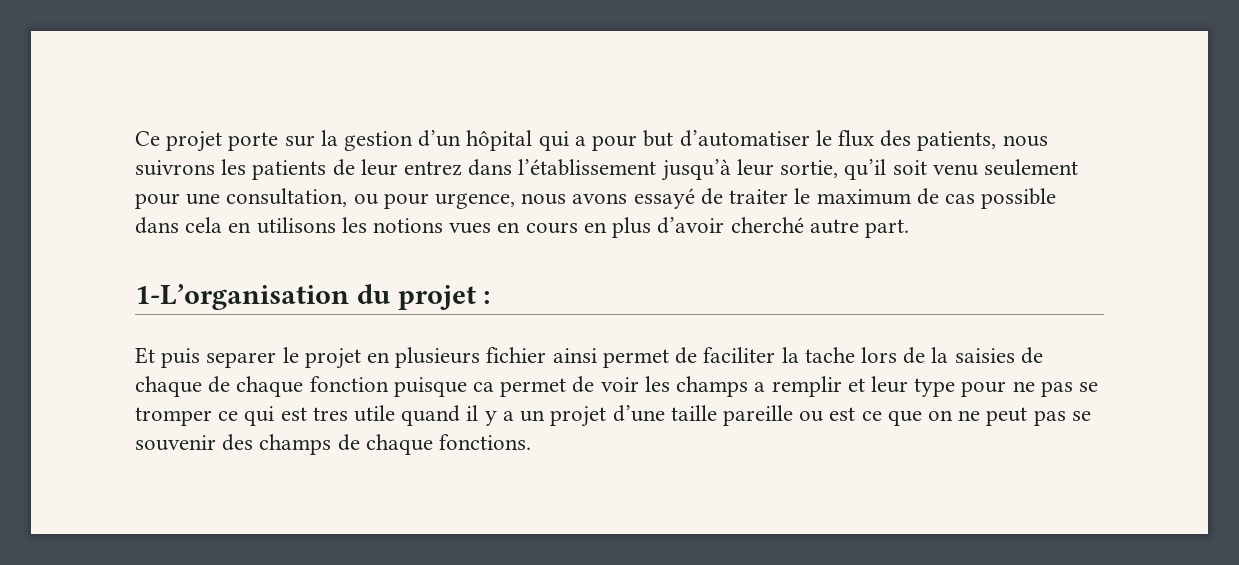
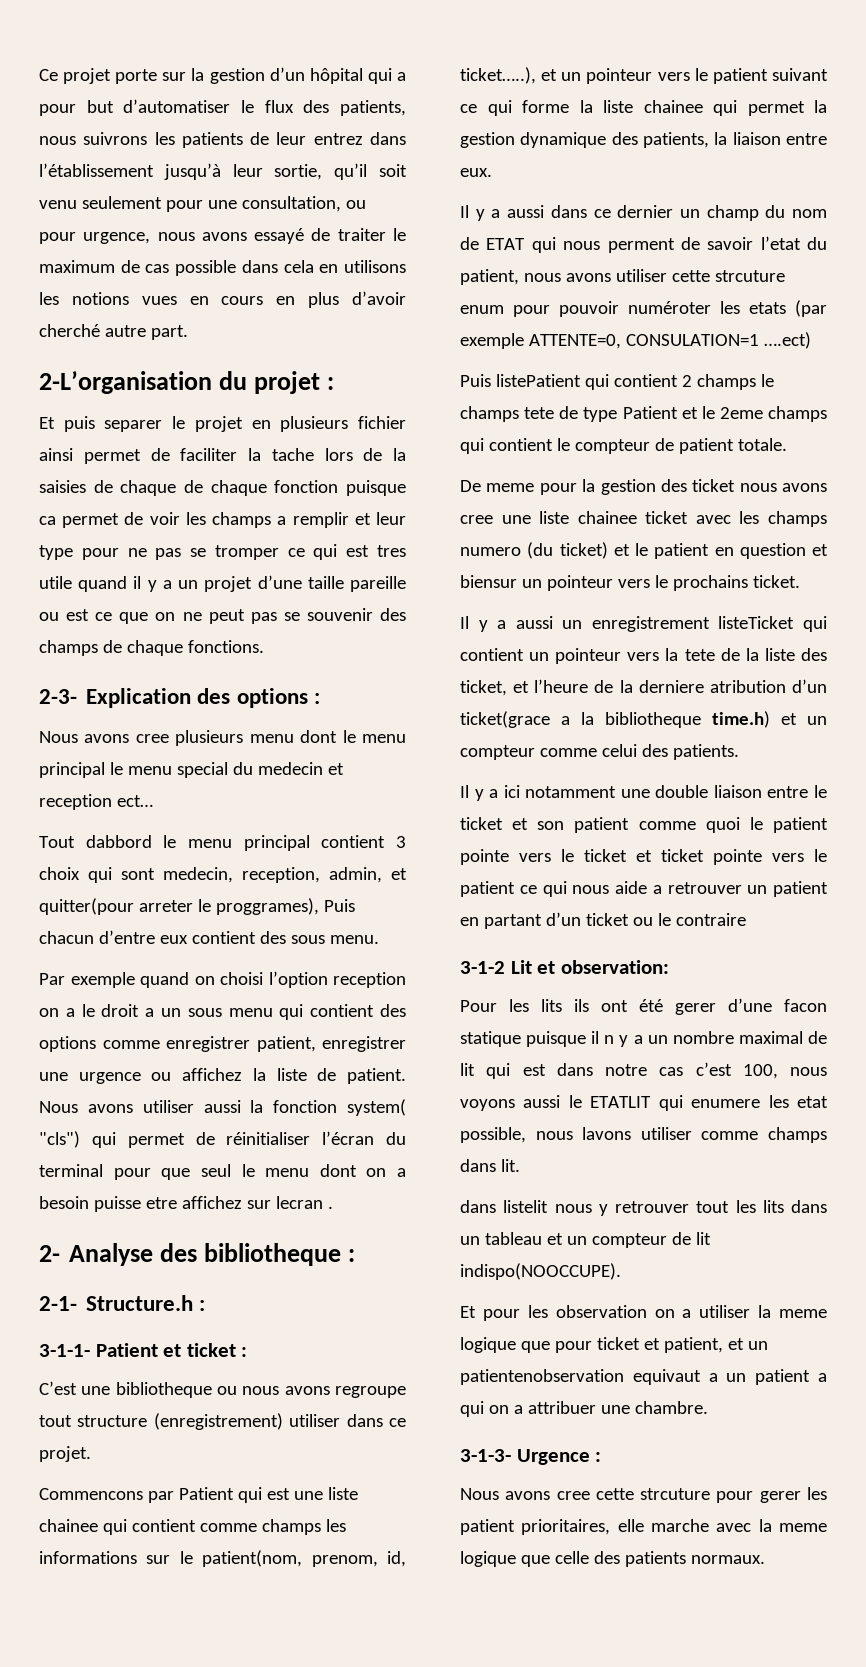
- 1-L’organisation du projet :
+ 2-L’organisation du projet :
+ 2-3- Explication des options :
+ Nous avons cree plusieurs menu dont le menu principal le menu special du medecin et reception ect…
+ Tout dabbord le menu principal contient 3 choix qui sont medecin, reception, admin, et quitter(pour arreter le proggrames), Puis chacun d’entre eux contient des sous menu.
+ Par exemple quand on choisi l’option reception on a le droit a un sous menu qui contient des options comme enregistrer patient, enregistrer une urgence ou affichez la liste de patient. Nous avons utiliser aussi la fonction system( "cls") qui permet de réinitialiser l’écran du terminal pour que seul le menu dont on a besoin puisse etre affichez sur lecran .
+ 2- Analyse des bibliotheque :
+ 2-1- Structure.h :
+ 3-1-1- Patient et ticket :
+ C’est une bibliotheque ou nous avons regroupe tout structure (enregistrement) utiliser dans ce projet.
+ Commencons par Patient qui est une liste chainee qui contient comme champs les informations sur le patient(nom, prenom, id, ticket…..), et un pointeur vers le patient suivant ce qui forme la liste chainee qui permet la gestion dynamique des patients, la liaison entre eux.
+ Il y a aussi dans ce dernier un champ du nom de ETAT qui nous perment de savoir l’etat du patient, nous avons utiliser cette strcuture enum pour pouvoir numéroter les etats (par exemple ATTENTE=0, CONSULATION=1 ….ect)
+ Puis listePatient qui contient 2 champs le champs tete de type Patient et le 2eme champs qui contient le compteur de patient totale.
+ De meme pour la gestion des ticket nous avons cree une liste chainee ticket avec les champs numero (du ticket) et le patient en question et biensur un pointeur vers le prochains ticket.
+ Il y a aussi un enregistrement listeTicket qui contient un pointeur vers la tete de la liste des ticket, et l’heure de la derniere atribution d’un ticket(grace a la bibliotheque time.h) et un compteur comme celui des patients.
+ Il y a ici notamment une double liaison entre le ticket et son patient comme quoi le patient pointe vers le ticket et ticket pointe vers le patient ce qui nous aide a retrouver un patient en partant d’un ticket ou le contraire
+ 3-1-2 Lit et observation:
+ Pour les lits ils ont été gerer d’une facon statique puisque il n y a un nombre maximal de lit qui est dans notre cas c’est 100, nous voyons aussi le ETATLIT qui enumere les etat possible, nous lavons utiliser comme champs dans lit.
+ dans listelit nous y retrouver tout les lits dans un tableau et un compteur de lit indispo(NOOCCUPE).
+ Et pour les observation on a utiliser la meme logique que pour ticket et patient, et un patientenobservation equivaut a un patient a qui on a attribuer une chambre.
+ 3-1-3- Urgence :
+ Nous avons cree cette strcuture pour gerer les patient prioritaires, elle marche avec la meme logique que celle des patients normaux.

